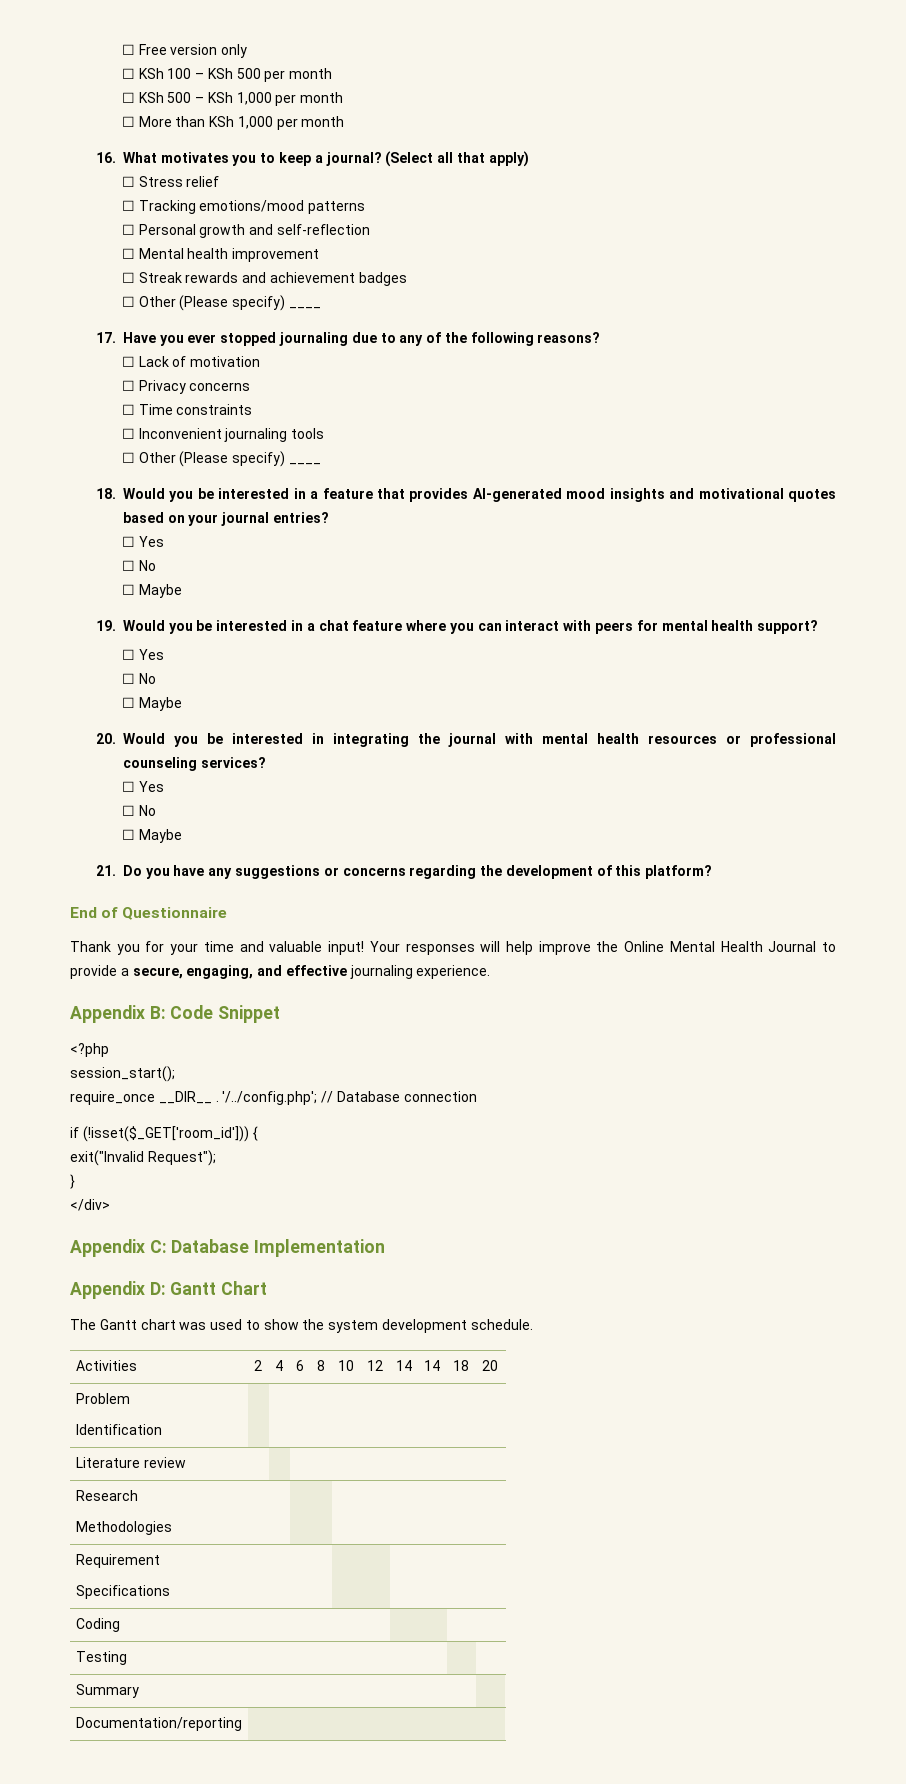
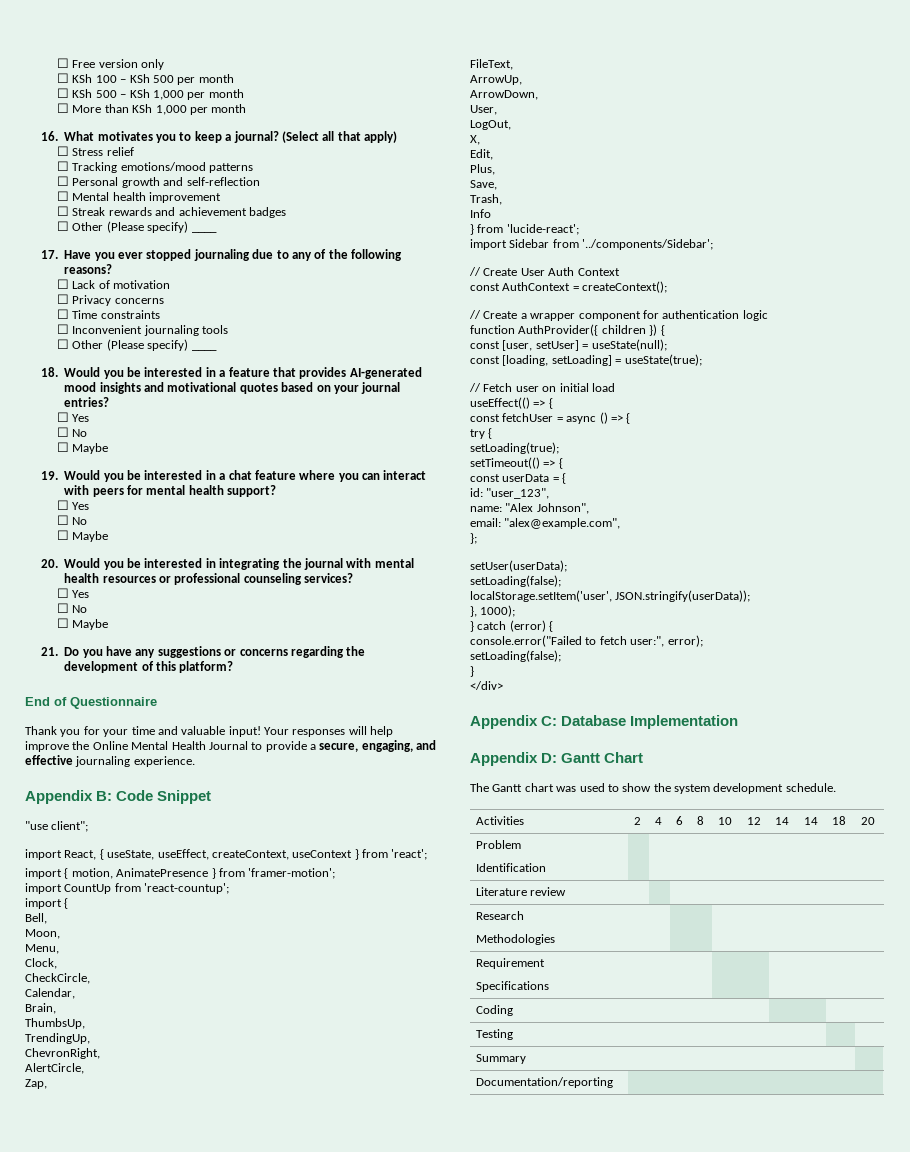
- <?php
- session_start();
- require_once __DIR__ . '/../config.php'; // Database connection
- if (!isset($_GET['room_id'])) {
- exit("Invalid Request");
+ "use client";
+ import React, { useState, useEffect, createContext, useContext } from 'react';
+ import { motion, AnimatePresence } from 'framer-motion';
+ import CountUp from 'react-countup';
+ import {
+ Bell,
+ Moon,
+ Menu,
+ Clock,
+ CheckCircle,
+ Calendar,
+ Brain,
+ ThumbsUp,
+ TrendingUp,
+ ChevronRight,
+ AlertCircle,
+ Zap,
+ FileText,
+ ArrowUp,
+ ArrowDown,
+ User,
+ LogOut,
+ X,
+ Edit,
+ Plus,
+ Save,
+ Trash,
+ Info
+ } from 'lucide-react';
+ import Sidebar from '../components/Sidebar';
+ // Create User Auth Context
+ const AuthContext = createContext();
+ // Create a wrapper component for authentication logic
+ function AuthProvider({ children }) {
+ const [user, setUser] = useState(null);
+ const [loading, setLoading] = useState(true);
+ // Fetch user on initial load
+ useEffect(() => {
+ const fetchUser = async () => {
+ try {
+ setLoading(true);
+ setTimeout(() => {
+ const userData = {
+ id: "user_123",
+ name: "Alex Johnson",
+ email: "alex@example.com",
+ };
+ setUser(userData);
+ setLoading(false);
+ localStorage.setItem('user', JSON.stringify(userData));
+ }, 1000);
+ } catch (error) {
+ console.error("Failed to fetch user:", error);
+ setLoading(false);

